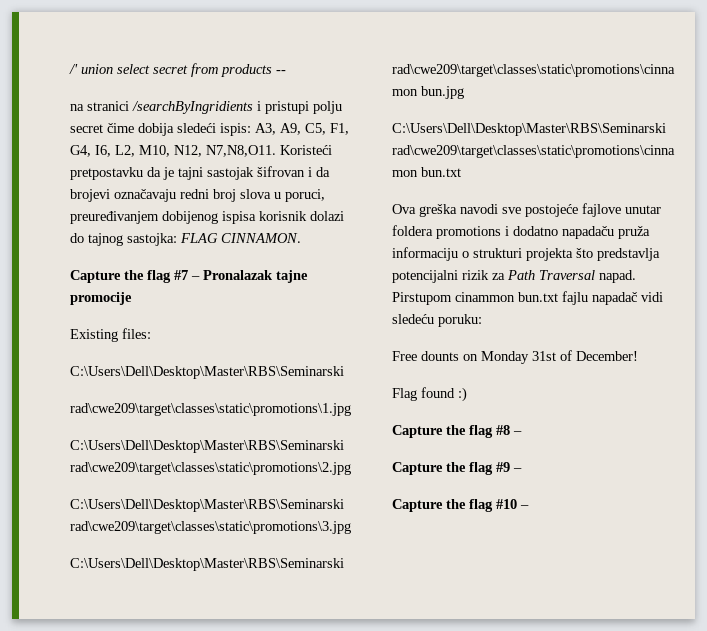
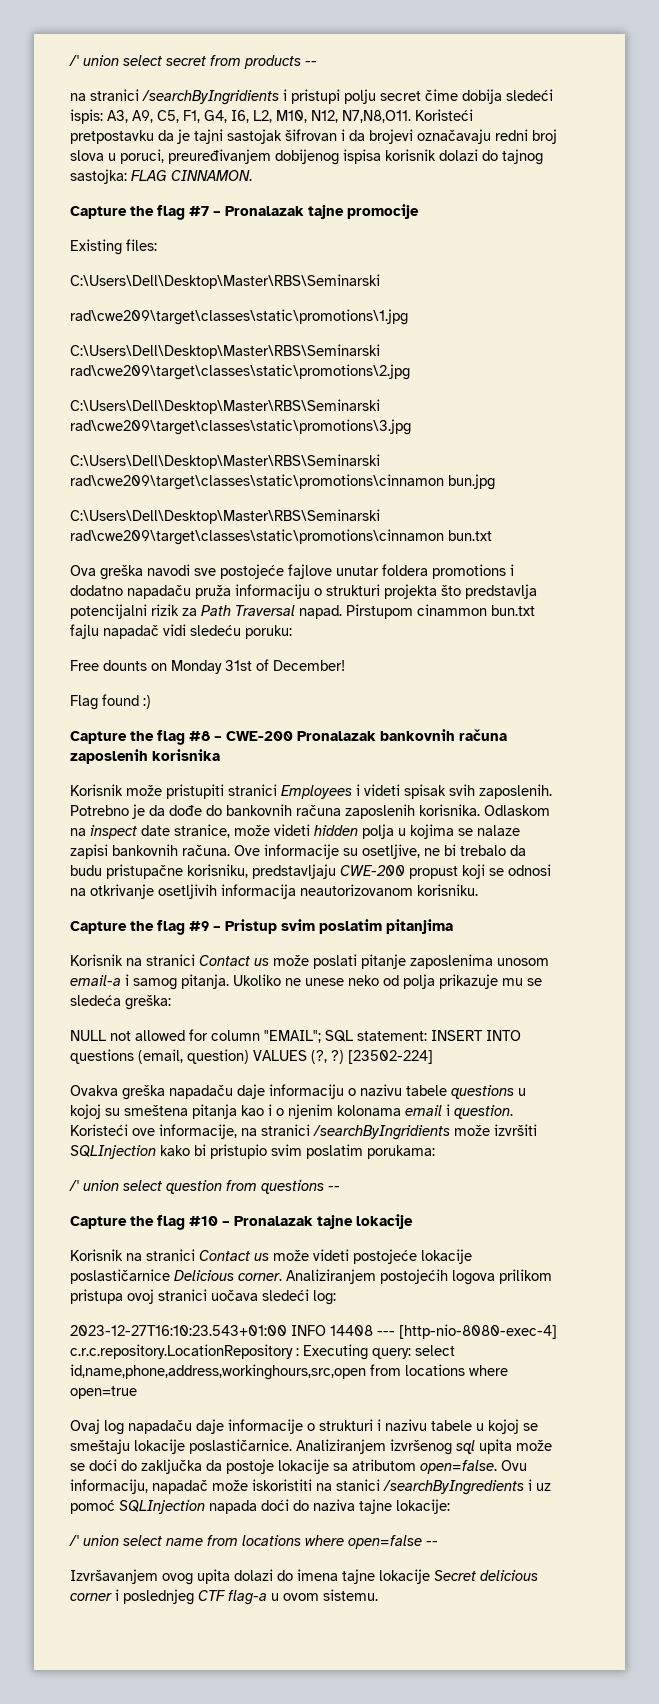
- Capture the flag #8 –
+ Capture the flag #8 – CWE-200 Pronalazak bankovnih računa zaposlenih korisnika
+ Korisnik može pristupiti stranici Employees i videti spisak svih zaposlenih. Potrebno je da dođe do bankovnih računa zaposlenih korisnika. Odlaskom na inspect date stranice, može videti hidden polja u kojima se nalaze zapisi bankovnih računa. Ove informacije su osetljive, ne bi trebalo da budu pristupačne korisniku, predstavljaju CWE-200 propust koji se odnosi na otkrivanje osetljivih informacija neautorizovanom korisniku.
- Capture the flag #9 –
+ Capture the flag #9 – Pristup svim poslatim pitanjima
+ Korisnik na stranici Contact us može poslati pitanje zaposlenima unosom email-a i samog pitanja. Ukoliko ne unese neko od polja prikazuje mu se sledeća greška:
+ NULL not allowed for column "EMAIL"; SQL statement: INSERT INTO questions (email, question) VALUES (?, ?) [23502-224]
+ Ovakva greška napadaču daje informaciju o nazivu tabele questions u kojoj su smeštena pitanja kao i o njenim kolonama email i question. Koristeći ove informacije, na stranici /searchByIngridients može izvršiti SQLInjection kako bi pristupio svim poslatim porukama:
+ /' union select question from questions --
- Capture the flag #10 –
+ Capture the flag #10 – Pronalazak tajne lokacije
+ Korisnik na stranici Contact us može videti postojeće lokacije poslastičarnice Delicious corner. Analiziranjem postojećih logova prilikom pristupa ovoj stranici uočava sledeći log:
+ 2023-12-27T16:10:23.543+01:00 INFO 14408 --- [http-nio-8080-exec-4] c.r.c.repository.LocationRepository : Executing query: select id,name,phone,address,workinghours,src,open from locations where open=true
+ Ovaj log napadaču daje informacije o strukturi i nazivu tabele u kojoj se smeštaju lokacije poslastičarnice. Analiziranjem izvršenog sql upita može se doći do zaključka da postoje lokacije sa atributom open=false. Ovu informaciju, napadač može iskoristiti na stanici /searchByIngredients i uz pomoć SQLInjection napada doći do naziva tajne lokacije:
+ /' union select name from locations where open=false --
+ Izvršavanjem ovog upita dolazi do imena tajne lokacije Secret delicious corner i poslednjeg CTF flag-a u ovom sistemu.

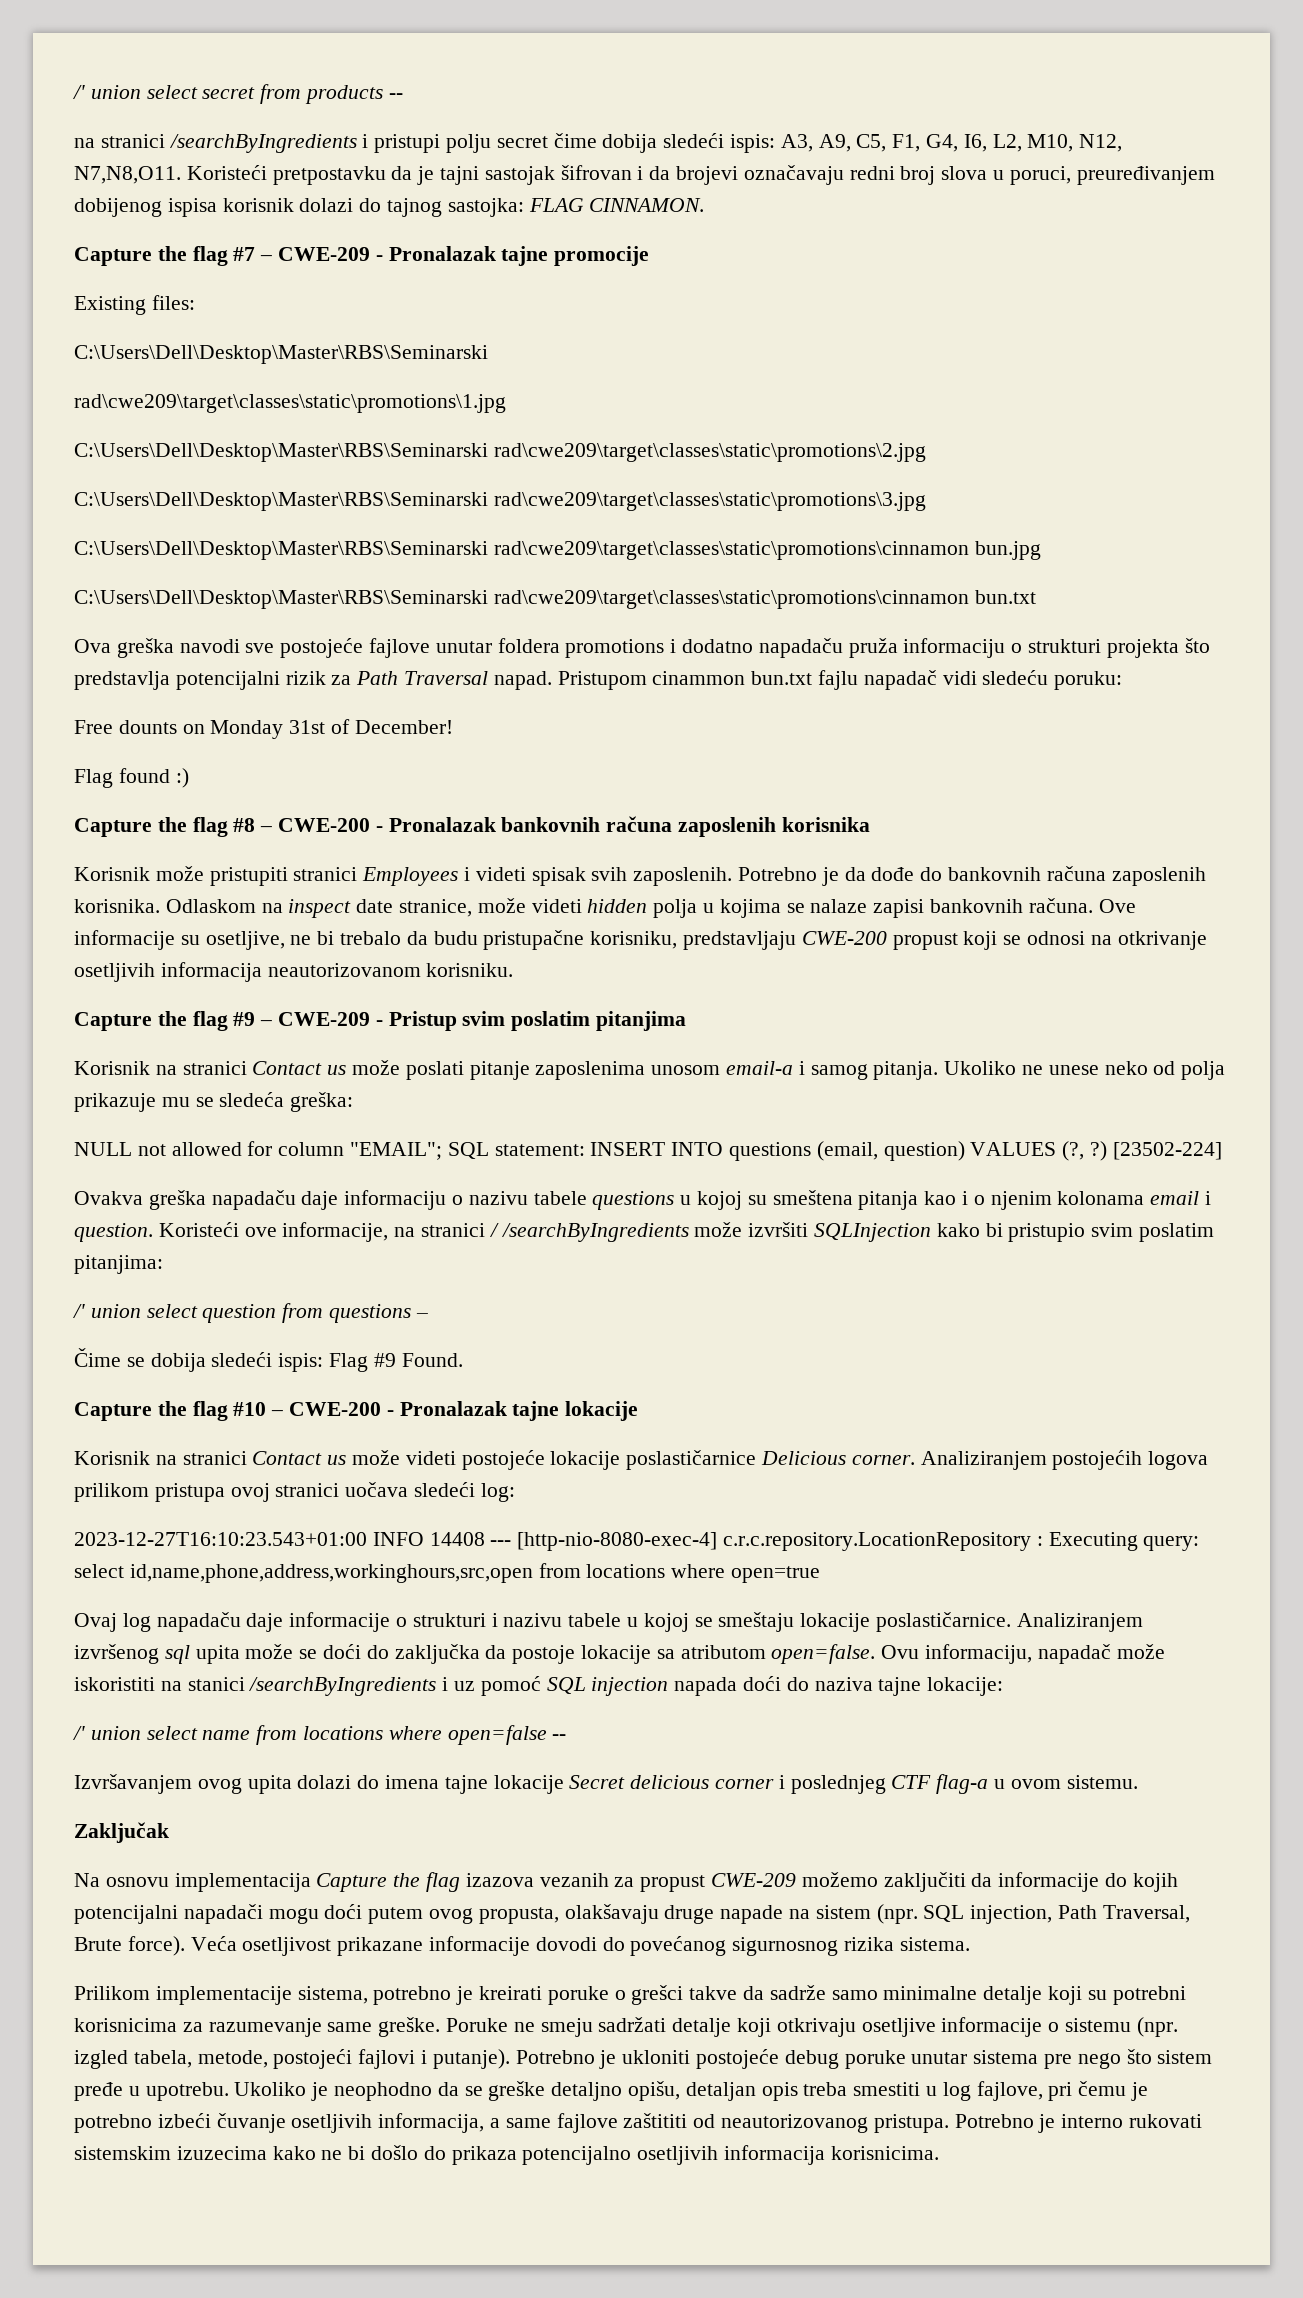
- na stranici /searchByIngridients i pristupi polju secret čime dobija sledeći ispis: A3, A9, C5, F1, G4, I6, L2, M10, N12, N7,N8,O11.
+ na stranici /searchByIngredients i pristupi polju secret čime dobija sledeći ispis: A3, A9, C5, F1, G4, I6, L2, M10, N12, N7,N8,O11.
- Capture the flag #7 – Pronalazak tajne promocije
+ Capture the flag #7 – CWE-209 - Pronalazak tajne promocije
- Pirstupom cinammon bun.txt fajlu napadač vidi sledeću poruku:
+ Pristupom cinammon bun.txt fajlu napadač vidi sledeću poruku:
- Capture the flag #8 – CWE-200 Pronalazak bankovnih računa zaposlenih korisnika
+ Capture the flag #8 – CWE-200 - Pronalazak bankovnih računa zaposlenih korisnika
- Capture the flag #9 – Pristup svim poslatim pitanjima
+ Capture the flag #9 – CWE-209 - Pristup svim poslatim pitanjima
- Koristeći ove informacije, na stranici /searchByIngridients može izvršiti SQLInjection kako bi pristupio svim poslatim porukama:
+ Koristeći ove informacije, na stranici / /searchByIngredients može izvršiti SQLInjection kako bi pristupio svim poslatim pitanjima:
- /' union select question from questions --
+ /' union select question from questions –
+ Čime se dobija sledeći ispis: Flag #9 Found.
- Capture the flag #10 – Pronalazak tajne lokacije
+ Capture the flag #10 – CWE-200 - Pronalazak tajne lokacije
- Ovu informaciju, napadač može iskoristiti na stanici /searchByIngredients i uz pomoć SQLInjection napada doći do naziva tajne lokacije:
+ Ovu informaciju, napadač može iskoristiti na stanici /searchByIngredients i uz pomoć SQL injection napada doći do naziva tajne lokacije:
+ Zaključak
+ Na osnovu implementacija Capture the flag izazova vezanih za propust CWE-209 možemo zaključiti da informacije do kojih potencijalni napadači mogu doći putem ovog propusta, olakšavaju druge napade na sistem (npr. SQL injection, Path Traversal, Brute force). Veća osetljivost prikazane informacije dovodi do povećanog sigurnosnog rizika sistema.
+ Prilikom implementacije sistema, potrebno je kreirati poruke o grešci takve da sadrže samo minimalne detalje koji su potrebni korisnicima za razumevanje same greške. Poruke ne smeju sadržati detalje koji otkrivaju osetljive informacije o sistemu (npr. izgled tabela, metode, postojeći fajlovi i putanje). Potrebno je ukloniti postojeće debug poruke unutar sistema pre nego što sistem pređe u upotrebu. Ukoliko je neophodno da se greške detaljno opišu, detaljan opis treba smestiti u log fajlove, pri čemu je potrebno izbeći čuvanje osetljivih informacija, a same fajlove zaštititi od neautorizovanog pristupa. Potrebno je interno rukovati sistemskim izuzecima kako ne bi došlo do prikaza potencijalno osetljivih informacija korisnicima.

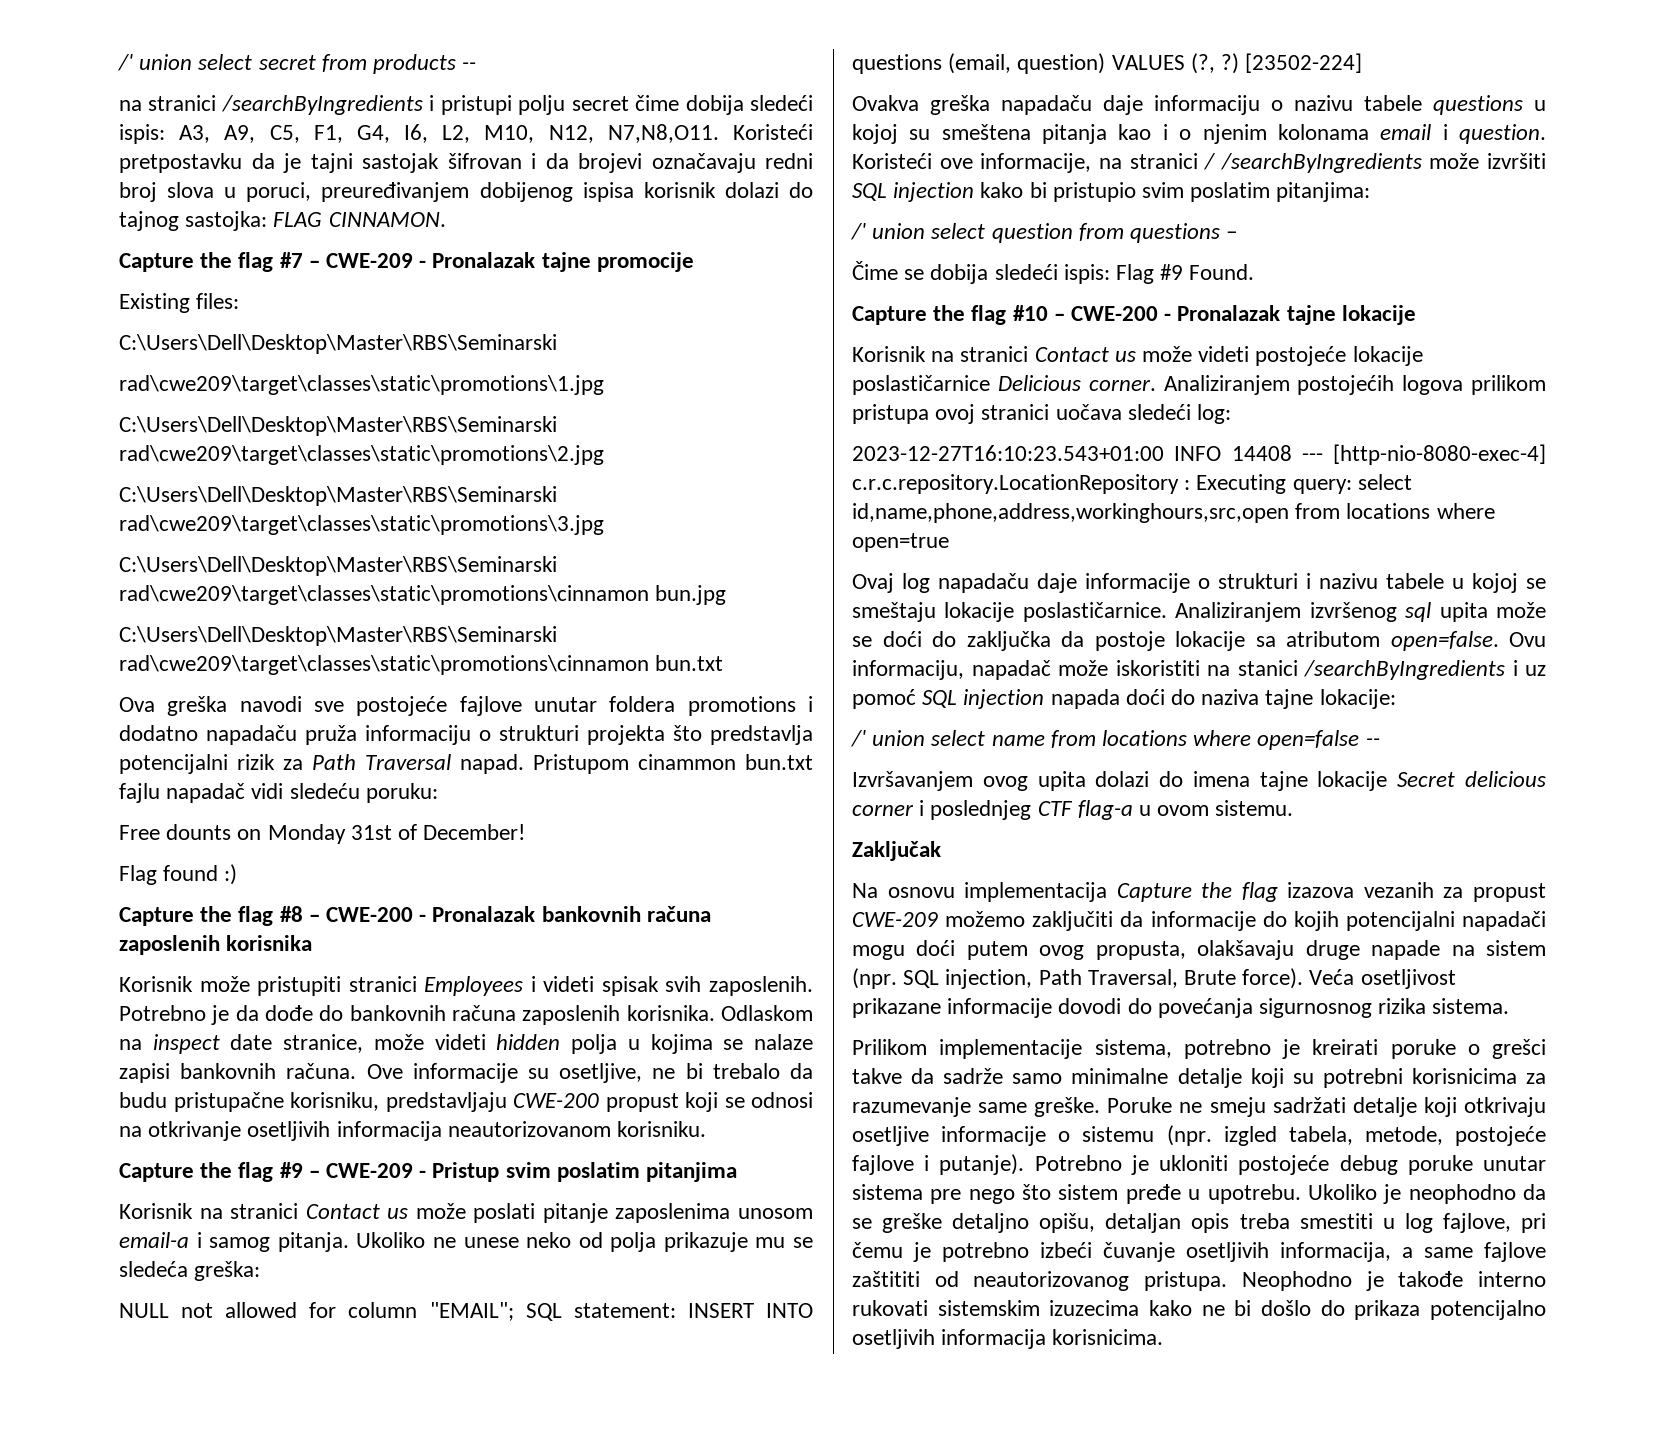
- Koristeći ove informacije, na stranici / /searchByIngredients može izvršiti SQLInjection kako bi pristupio svim poslatim pitanjima:
+ Koristeći ove informacije, na stranici / /searchByIngredients može izvršiti SQL injection kako bi pristupio svim poslatim pitanjima:
- Veća osetljivost prikazane informacije dovodi do povećanog sigurnosnog rizika sistema.
+ Veća osetljivost prikazane informacije dovodi do povećanja sigurnosnog rizika sistema.
- Poruke ne smeju sadržati detalje koji otkrivaju osetljive informacije o sistemu (npr. izgled tabela, metode, postojeći fajlovi i putanje).
+ Poruke ne smeju sadržati detalje koji otkrivaju osetljive informacije o sistemu (npr. izgled tabela, metode, postojeće fajlove i putanje).
- Potrebno je interno rukovati sistemskim izuzecima kako ne bi došlo do prikaza potencijalno osetljivih informacija korisnicima.
+ Neophodno je takođe interno rukovati sistemskim izuzecima kako ne bi došlo do prikaza potencijalno osetljivih informacija korisnicima.

